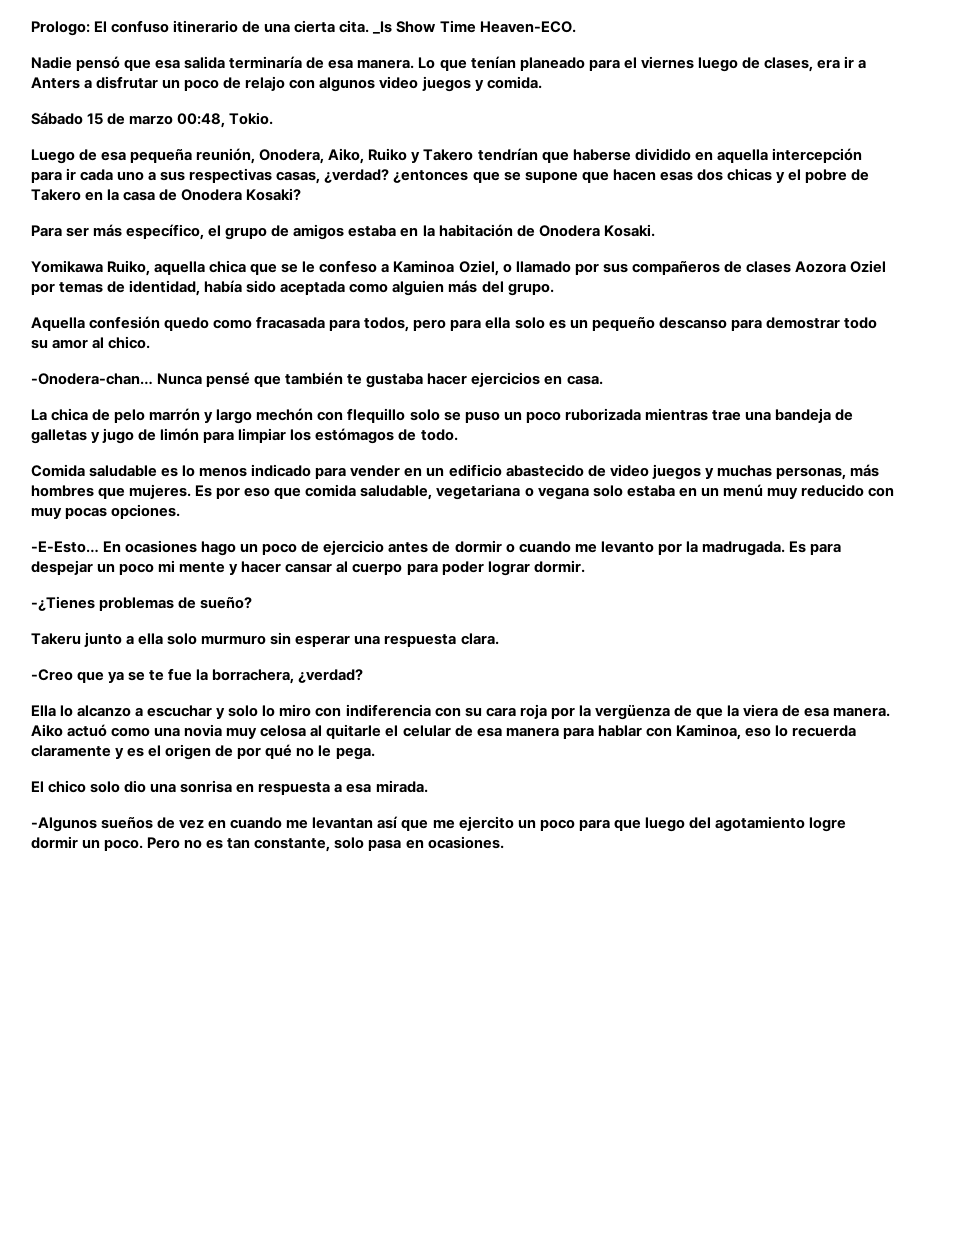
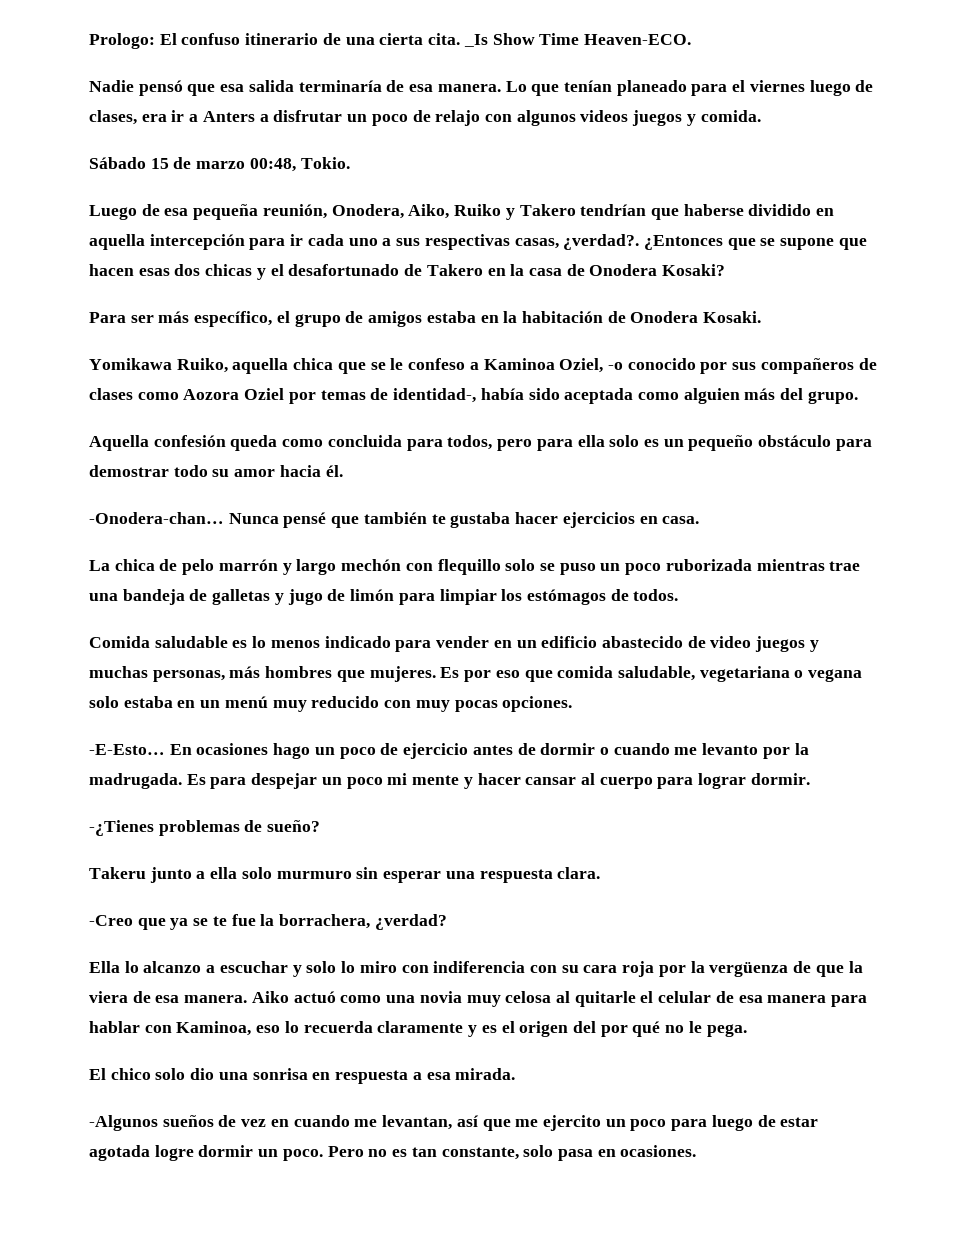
- Lo que tenían planeado para el viernes luego de clases, era ir a Anters a disfrutar un poco de relajo con algunos video juegos y comida.
+ Lo que tenían planeado para el viernes luego de clases, era ir a Anters a disfrutar un poco de relajo con algunos videos juegos y comida.
- Luego de esa pequeña reunión, Onodera, Aiko, Ruiko y Takero tendrían que haberse dividido en aquella intercepción para ir cada uno a sus respectivas casas, ¿verdad? ¿entonces que se supone que hacen esas dos chicas y el pobre de Takero en la casa de Onodera Kosaki?
+ Luego de esa pequeña reunión, Onodera, Aiko, Ruiko y Takero tendrían que haberse dividido en aquella intercepción para ir cada uno a sus respectivas casas, ¿verdad?. ¿Entonces que se supone que hacen esas dos chicas y el desafortunado de Takero en la casa de Onodera Kosaki?
- Yomikawa Ruiko, aquella chica que se le confeso a Kaminoa Oziel, o llamado por sus compañeros de clases Aozora Oziel por temas de identidad, había sido aceptada como alguien más del grupo.
+ Yomikawa Ruiko, aquella chica que se le confeso a Kaminoa Oziel, -o conocido por sus compañeros de clases como Aozora Oziel por temas de identidad-, había sido aceptada como alguien más del grupo.
- Aquella confesión quedo como fracasada para todos, pero para ella solo es un pequeño descanso para demostrar todo su amor al chico.
+ Aquella confesión queda como concluida para todos, pero para ella solo es un pequeño obstáculo para demostrar todo su amor hacia él.
- La chica de pelo marrón y largo mechón con flequillo solo se puso un poco ruborizada mientras trae una bandeja de galletas y jugo de limón para limpiar los estómagos de todo.
+ La chica de pelo marrón y largo mechón con flequillo solo se puso un poco ruborizada mientras trae una bandeja de galletas y jugo de limón para limpiar los estómagos de todos.
- Es para despejar un poco mi mente y hacer cansar al cuerpo para poder lograr dormir.
+ Es para despejar un poco mi mente y hacer cansar al cuerpo para lograr dormir.
- Aiko actuó como una novia muy celosa al quitarle el celular de esa manera para hablar con Kaminoa, eso lo recuerda claramente y es el origen de por qué no le pega.
+ Aiko actuó como una novia muy celosa al quitarle el celular de esa manera para hablar con Kaminoa, eso lo recuerda claramente y es el origen del por qué no le pega.
- -Algunos sueños de vez en cuando me levantan así que me ejercito un poco para que luego del agotamiento logre dormir un poco.
+ -Algunos sueños de vez en cuando me levantan, así que me ejercito un poco para luego de estar agotada logre dormir un poco.

